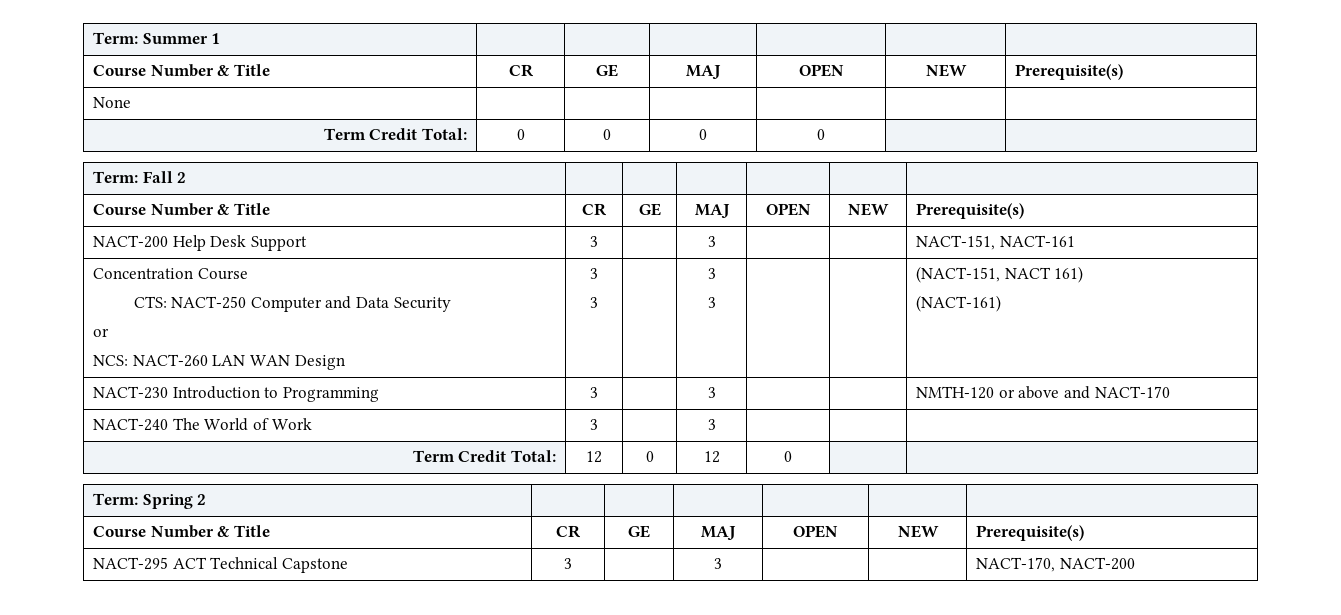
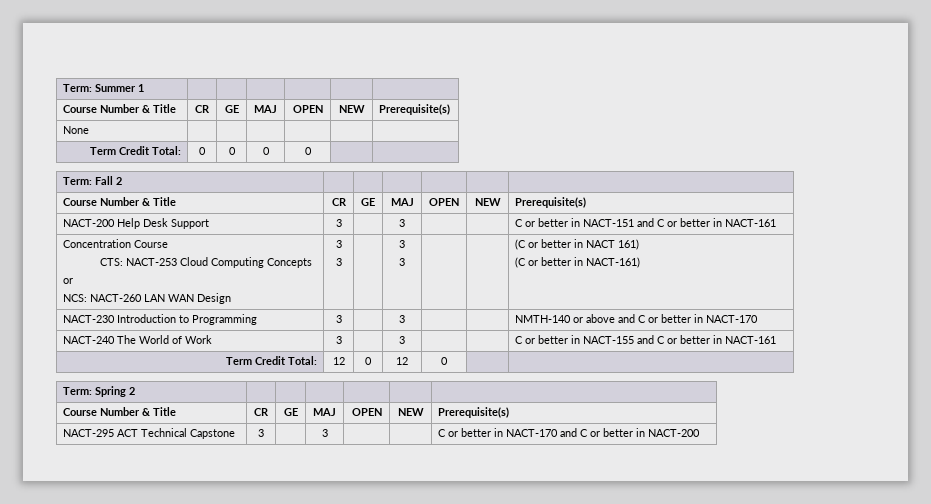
- NACT-200 Help Desk Support | 3 | | 3 | | | NACT-151, NACT-161
+ NACT-200 Help Desk Support | 3 | | 3 | | | C or better in NACT-151 and C or better in NACT-161
  Concentration Course
- CTS: NACT-250 Computer and Data Security
+ CTS: NACT-253 Cloud Computing Concepts
  or
  NCS: NACT-260 LAN WAN Design | 3
  3 | | 3
- 3 | | | (NACT-151, NACT 161)
- (NACT-161)
+ 3 | | | (C or better in NACT 161)
+ (C or better in NACT-161)
- NACT-230 Introduction to Programming | 3 | | 3 | | | NMTH-120 or above and NACT-170
+ NACT-230 Introduction to Programming | 3 | | 3 | | | NMTH-140 or above and C or better in NACT-170
- NACT-240 The World of Work | 3 | | 3 | | |
+ NACT-240 The World of Work | 3 | | 3 | | | C or better in NACT-155 and C or better in NACT-161
- NACT-295 ACT Technical Capstone | 3 | | 3 | | | NACT-170, NACT-200
+ NACT-295 ACT Technical Capstone | 3 | | 3 | | | C or better in NACT-170 and C or better in NACT-200

